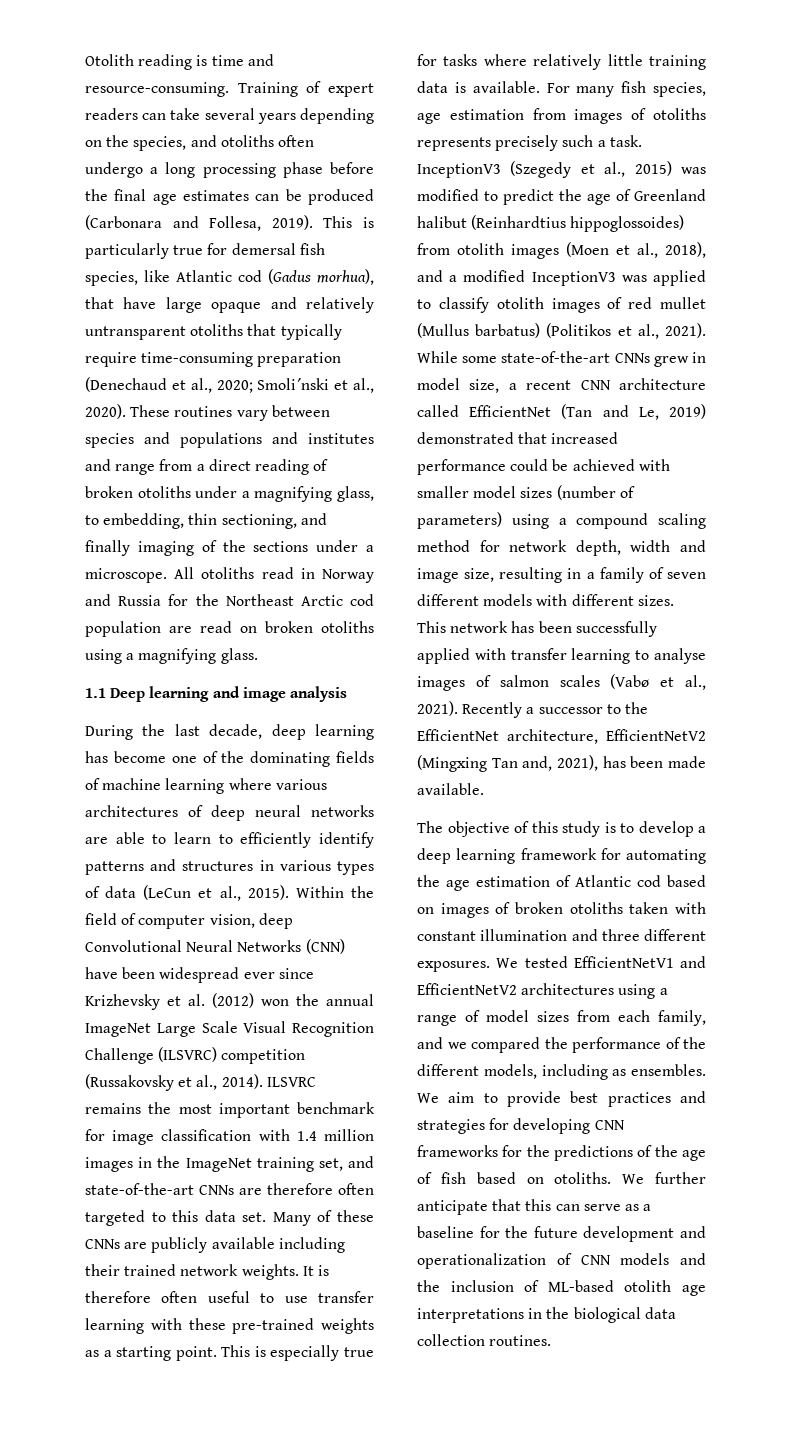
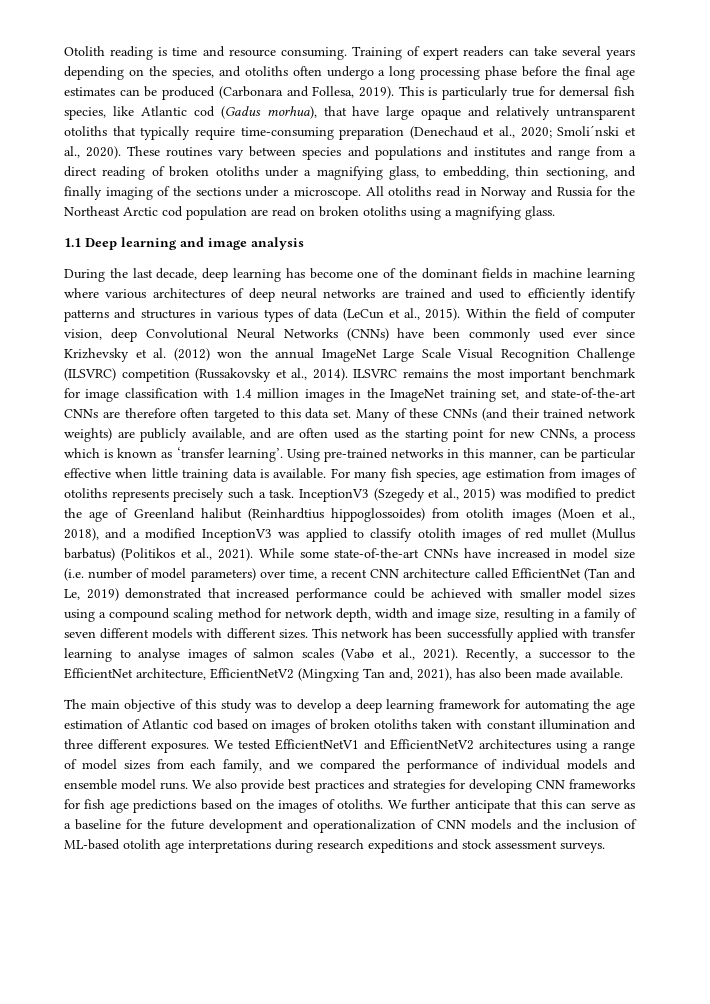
- Otolith reading is time and resource-consuming.
+ Otolith reading is time and resource consuming.
- During the last decade, deep learning has become one of the dominating fields of machine learning where various architectures of deep neural networks are able to learn to efficiently identify patterns and structures in various types of data (LeCun et al., 2015).
+ During the last decade, deep learning has become one of the dominant fields in machine learning where various architectures of deep neural networks are trained and used to efficiently identify patterns and structures in various types of data (LeCun et al., 2015).
- Within the field of computer vision, deep Convolutional Neural Networks (CNN) have been widespread ever since Krizhevsky et al. (2012) won the annual ImageNet Large Scale Visual Recognition Challenge (ILSVRC) competition (Russakovsky et al., 2014).
+ Within the field of computer vision, deep Convolutional Neural Networks (CNNs) have been commonly used ever since Krizhevsky et al. (2012) won the annual ImageNet Large Scale Visual Recognition Challenge (ILSVRC) competition (Russakovsky et al., 2014).
- Many of these CNNs are publicly available including their trained network weights. It is therefore often useful to use transfer learning with these pre-trained weights as a starting point. This is especially true for tasks where relatively little training data is available.
+ Many of these CNNs (and their trained network weights) are publicly available, and are often used as the starting point for new CNNs, a process which is known as ‘transfer learning’. Using pre-trained networks in this manner, can be particular effective when little training data is available.
- While some state-of-the-art CNNs grew in model size, a recent CNN architecture called EfficientNet (Tan and Le, 2019) demonstrated that increased performance could be achieved with smaller model sizes (number of parameters) using a compound scaling method for network depth, width and image size, resulting in a family of seven different models with different sizes.
+ While some state-of-the-art CNNs have increased in model size (i.e. number of model parameters) over time, a recent CNN architecture called EfficientNet (Tan and Le, 2019) demonstrated that increased performance could be achieved with smaller model sizes using a compound scaling method for network depth, width and image size, resulting in a family of seven different models with different sizes.
- Recently a successor to the EfficientNet architecture, EfficientNetV2 (Mingxing Tan and, 2021), has been made available.
+ Recently, a successor to the EfficientNet architecture, EfficientNetV2 (Mingxing Tan and, 2021), has also been made available.
- The objective of this study is to develop a deep learning framework for automating the age estimation of Atlantic cod based on images of broken otoliths taken with constant illumination and three different exposures.
+ The main objective of this study was to develop a deep learning framework for automating the age estimation of Atlantic cod based on images of broken otoliths taken with constant illumination and three different exposures.
- We tested EfficientNetV1 and EfficientNetV2 architectures using a range of model sizes from each family, and we compared the performance of the different models, including as ensembles. We aim to provide best practices and strategies for developing CNN frameworks for the predictions of the age of fish based on otoliths.
+ We tested EfficientNetV1 and EfficientNetV2 architectures using a range of model sizes from each family, and we compared the performance of individual models and ensemble model runs. We also provide best practices and strategies for developing CNN frameworks for fish age predictions based on the images of otoliths.
- We further anticipate that this can serve as a baseline for the future development and operationalization of CNN models and the inclusion of ML-based otolith age interpretations in the biological data collection routines.
+ We further anticipate that this can serve as a baseline for the future development and operationalization of CNN models and the inclusion of ML-based otolith age interpretations during research expeditions and stock assessment surveys.

